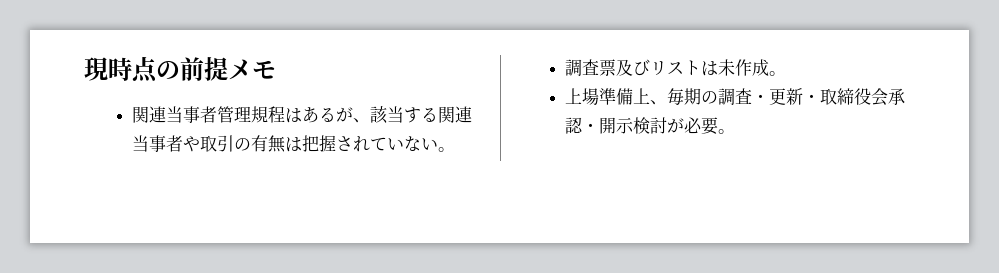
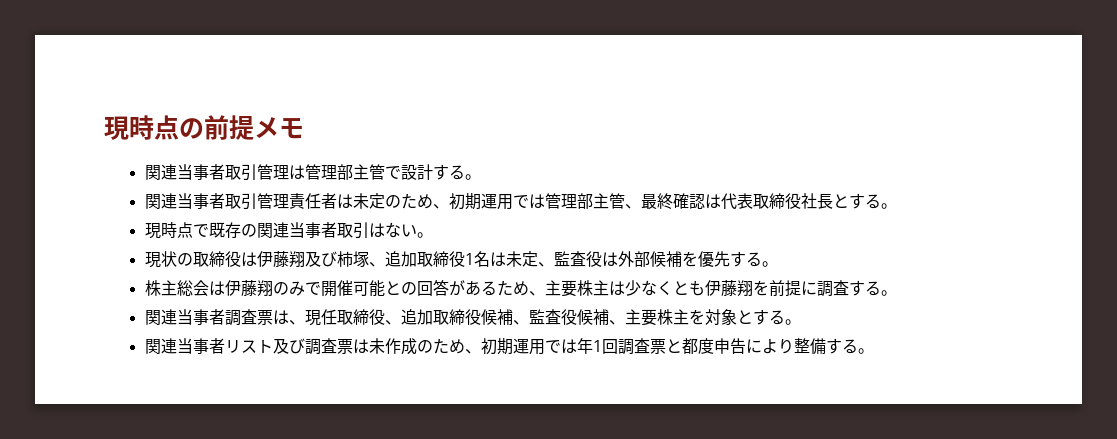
- 関連当事者管理規程はあるが、該当する関連当事者や取引の有無は把握されていない。
- 調査票及びリストは未作成。
- 上場準備上、毎期の調査・更新・取締役会承認・開示検討が必要。
+ 関連当事者取引管理は管理部主管で設計する。
+ 関連当事者取引管理責任者は未定のため、初期運用では管理部主管、最終確認は代表取締役社長とする。
+ 現時点で既存の関連当事者取引はない。
+ 現状の取締役は伊藤翔及び柿塚、追加取締役1名は未定、監査役は外部候補を優先する。
+ 株主総会は伊藤翔のみで開催可能との回答があるため、主要株主は少なくとも伊藤翔を前提に調査する。
+ 関連当事者調査票は、現任取締役、追加取締役候補、監査役候補、主要株主を対象とする。
+ 関連当事者リスト及び調査票は未作成のため、初期運用では年1回調査票と都度申告により整備する。

